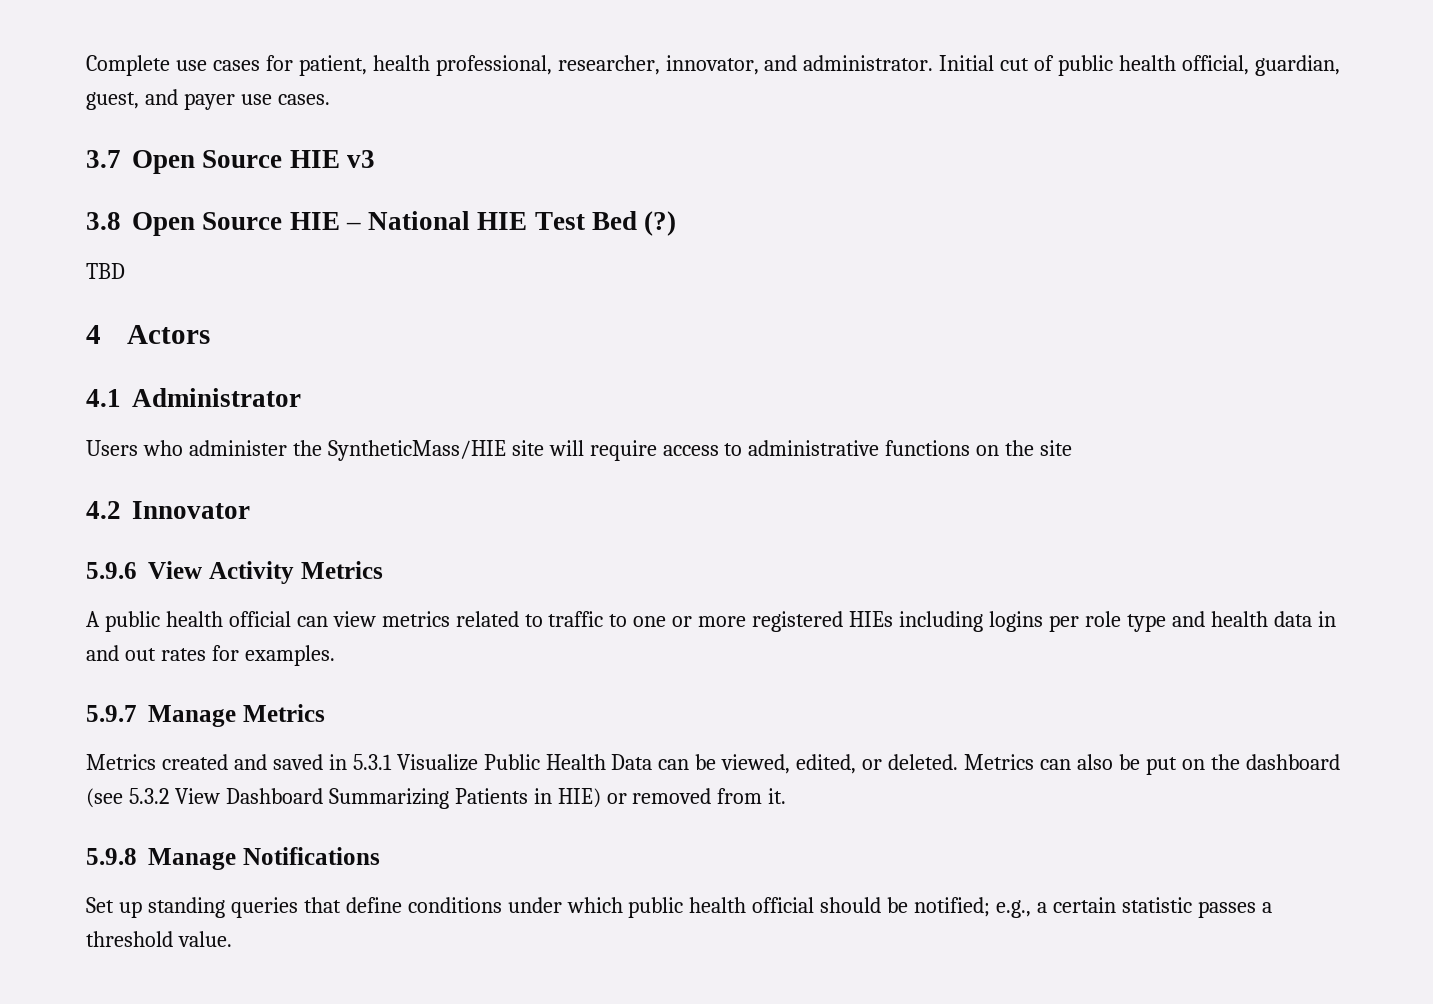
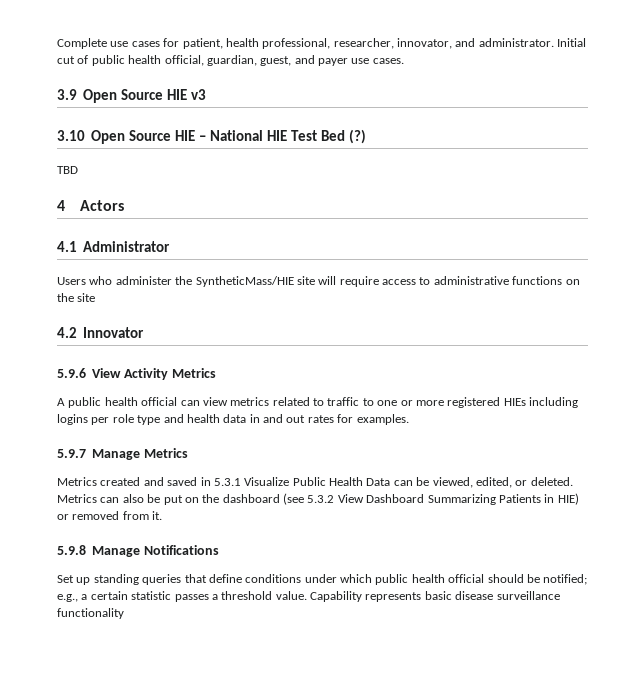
- 3.7 Open Source HIE v3
+ 3.9 Open Source HIE v3
- 3.8 Open Source HIE – National HIE Test Bed (?)
+ 3.10 Open Source HIE – National HIE Test Bed (?)
+ Capability represents basic disease surveillance functionality

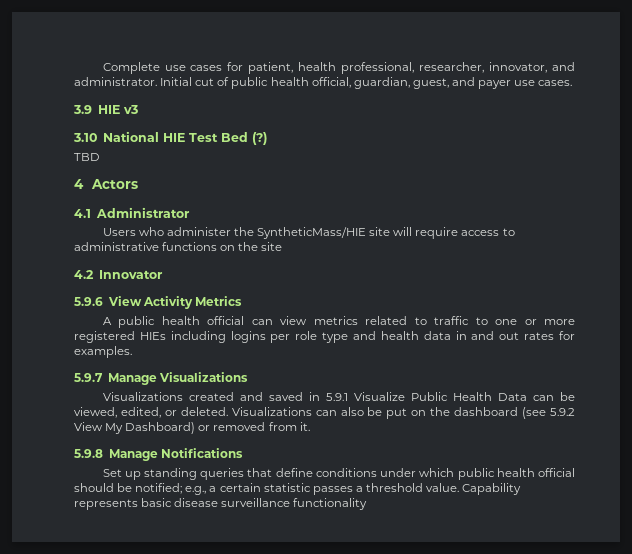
- 3.9 Open Source HIE v3
+ 3.9 HIE v3
- 3.10 Open Source HIE – National HIE Test Bed (?)
+ 3.10 National HIE Test Bed (?)
- 5.9.7 Manage Metrics
- Metrics created and saved in 5.3.1 Visualize Public Health Data can be viewed, edited, or deleted.
+ 5.9.7 Manage Visualizations
+ Visualizations created and saved in 5.9.1 Visualize Public Health Data can be viewed, edited, or deleted.
- Metrics can also be put on the dashboard (see 5.3.2 View Dashboard Summarizing Patients in HIE) or removed from it.
+ Visualizations can also be put on the dashboard (see 5.9.2 View My Dashboard) or removed from it.

